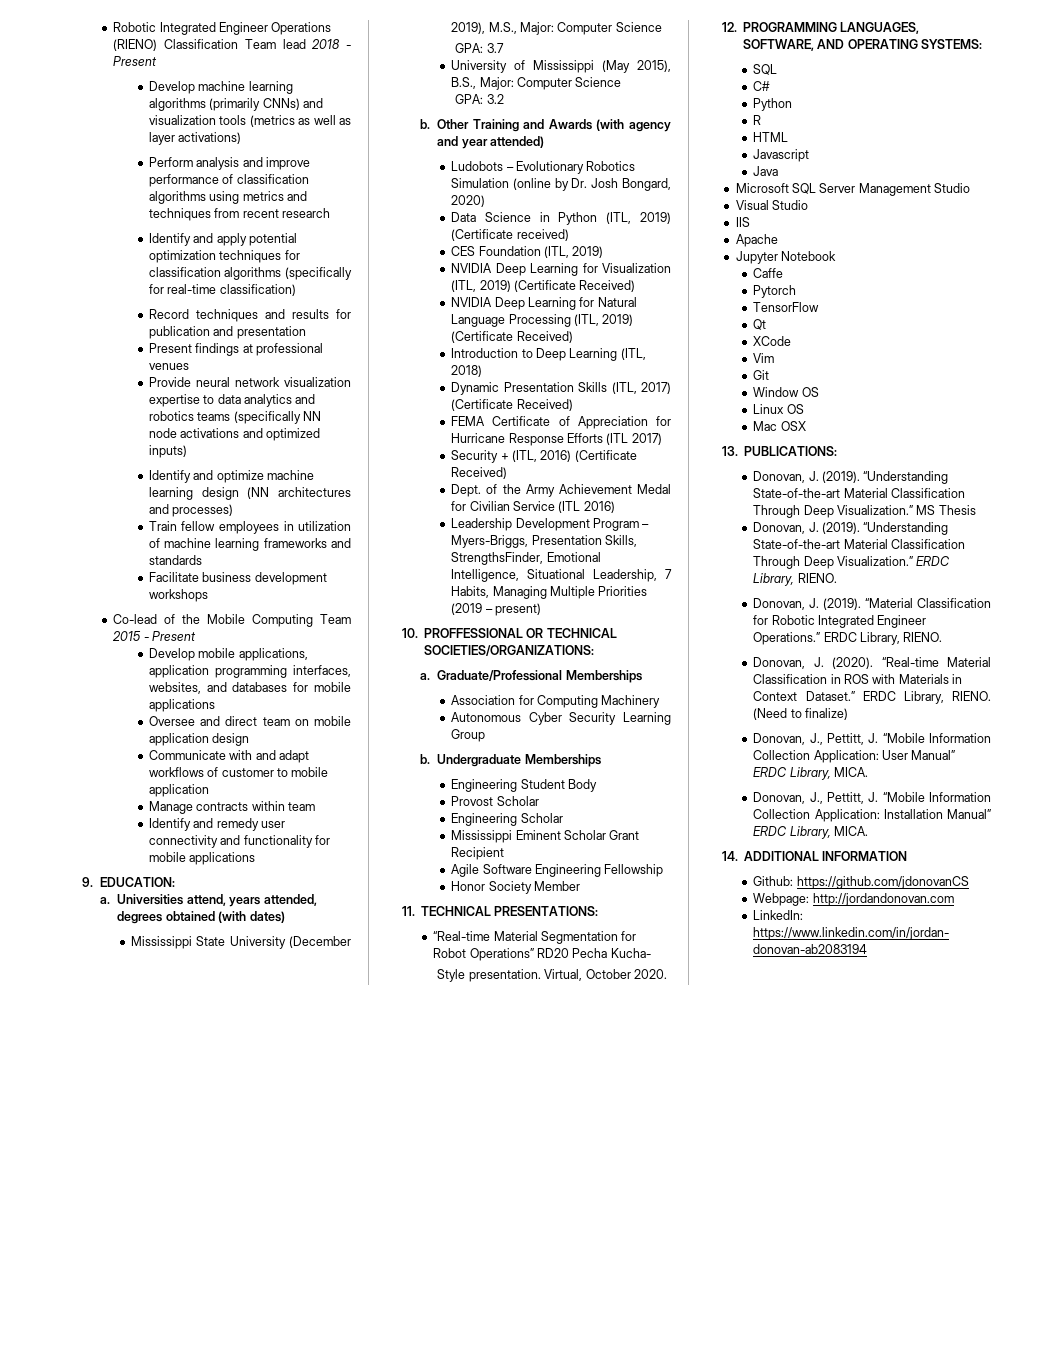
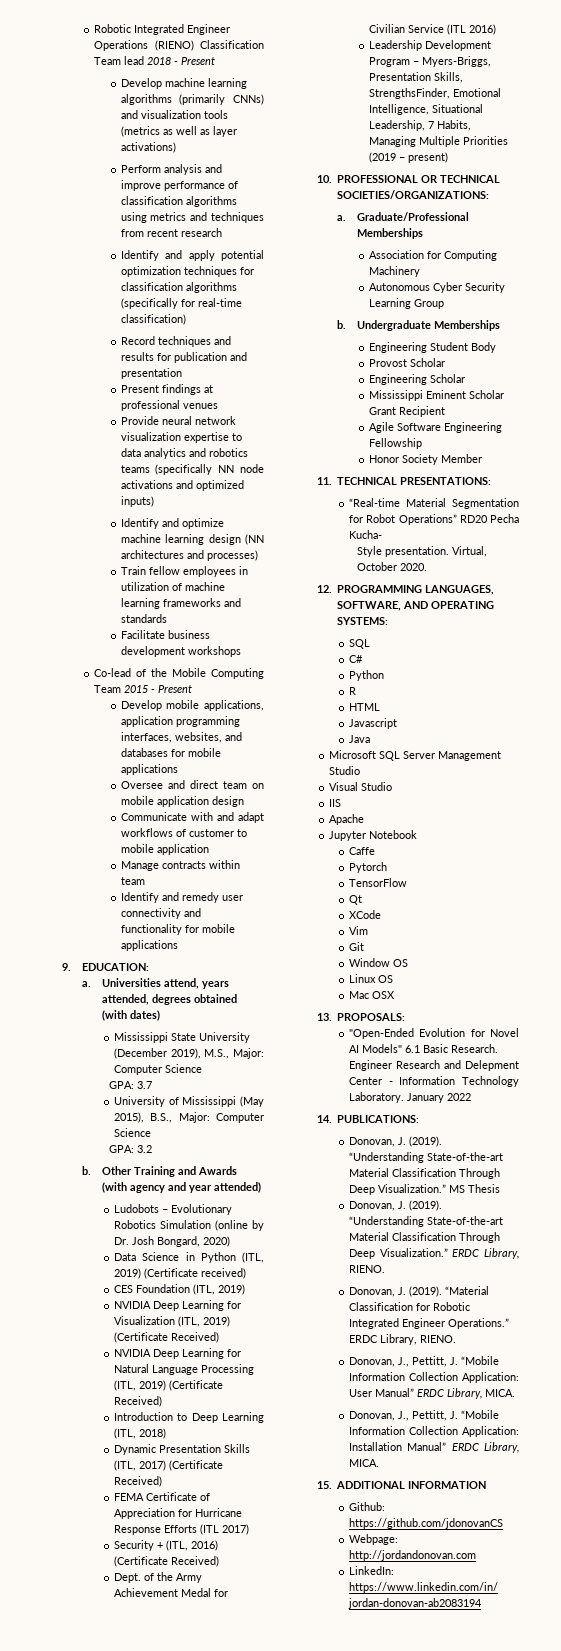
- 10. PROFFESSIONAL OR TECHNICAL SOCIETIES/ORGANIZATIONS:
+ 10. PROFESSIONAL OR TECHNICAL SOCIETIES/ORGANIZATIONS:
- 13. PUBLICATIONS:
+ 13. PROPOSALS:
+ "Open-Ended Evolution for Novel AI Models" 6.1 Basic Research. Engineer Research and Delepment Center - Information Technology Laboratory. January 2022
+ 14. PUBLICATIONS:
- Donovan, J. (2020). “Real-time Material Classification in ROS with Materials in Context Dataset.” ERDC Library, RIENO. (Need to finalize)
- 14. ADDITIONAL INFORMATION
+ 15. ADDITIONAL INFORMATION

